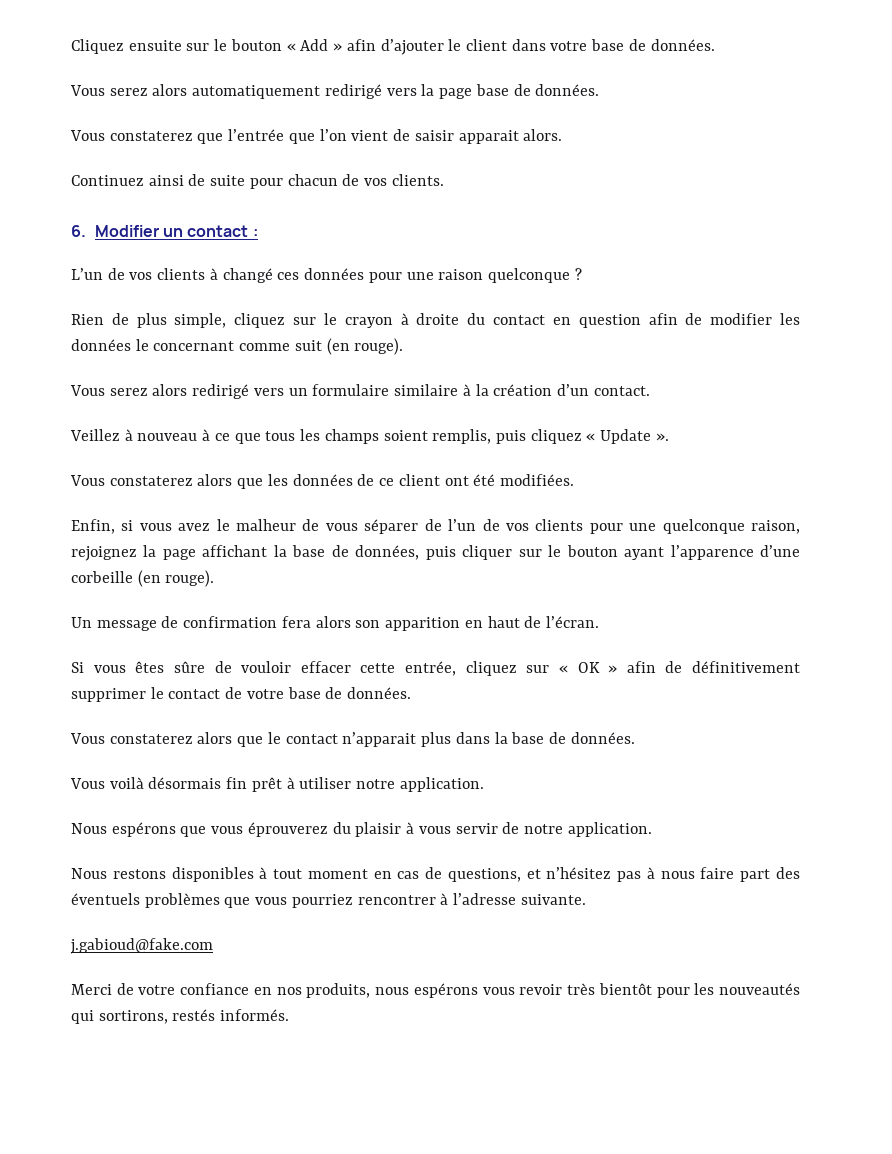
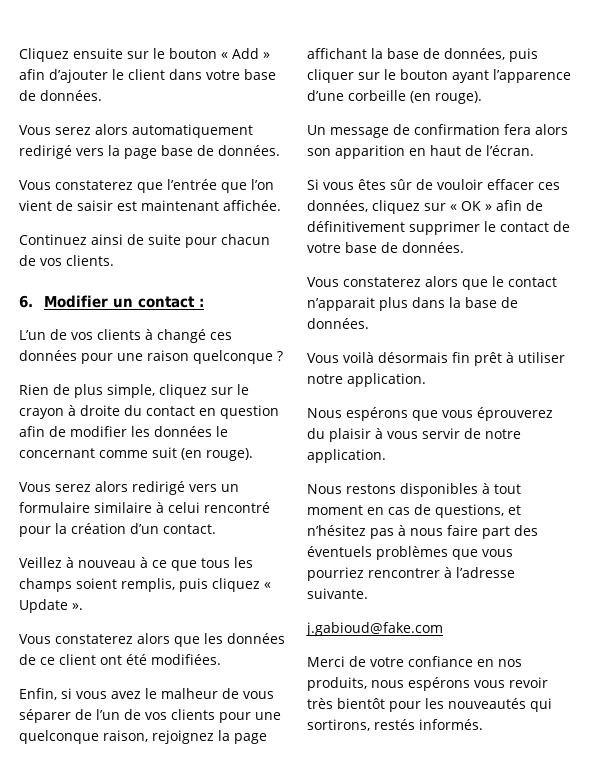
- Vous constaterez que l’entrée que l’on vient de saisir apparait alors.
+ Vous constaterez que l’entrée que l’on vient de saisir est maintenant affichée.
- Vous serez alors redirigé vers un formulaire similaire à la création d’un contact.
+ Vous serez alors redirigé vers un formulaire similaire à celui rencontré pour la création d’un contact.
- Si vous êtes sûre de vouloir effacer cette entrée, cliquez sur « OK » afin de définitivement supprimer le contact de votre base de données.
+ Si vous êtes sûr de vouloir effacer ces données, cliquez sur « OK » afin de définitivement supprimer le contact de votre base de données.

